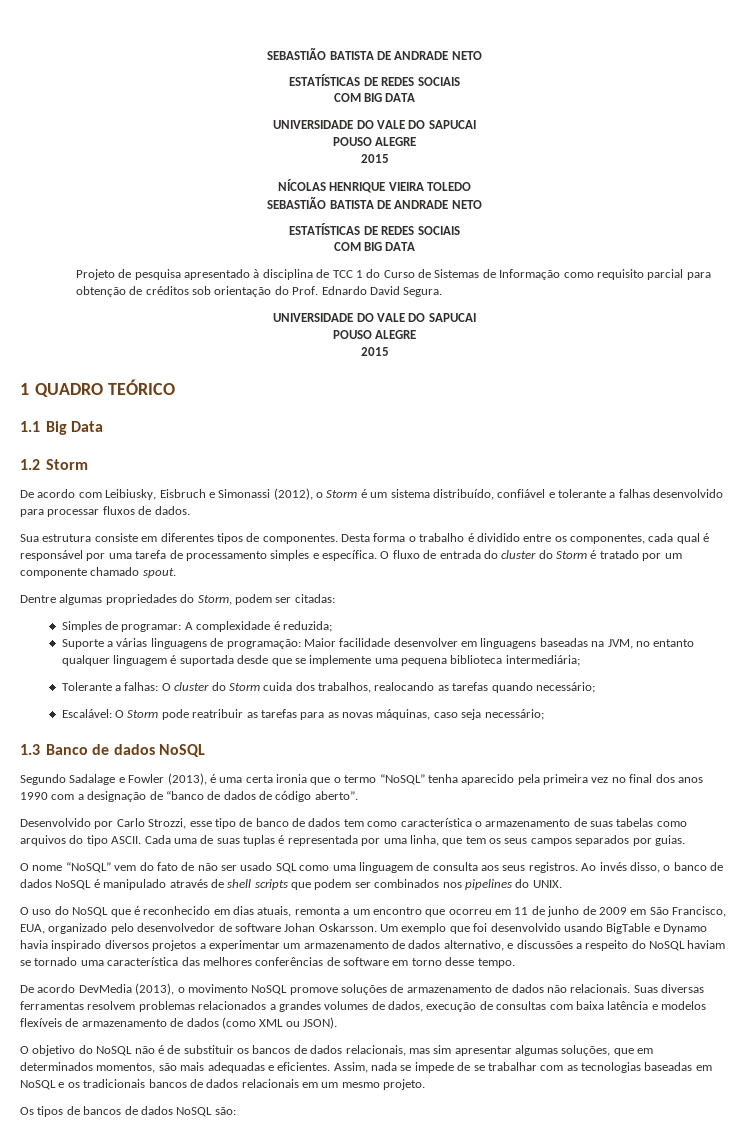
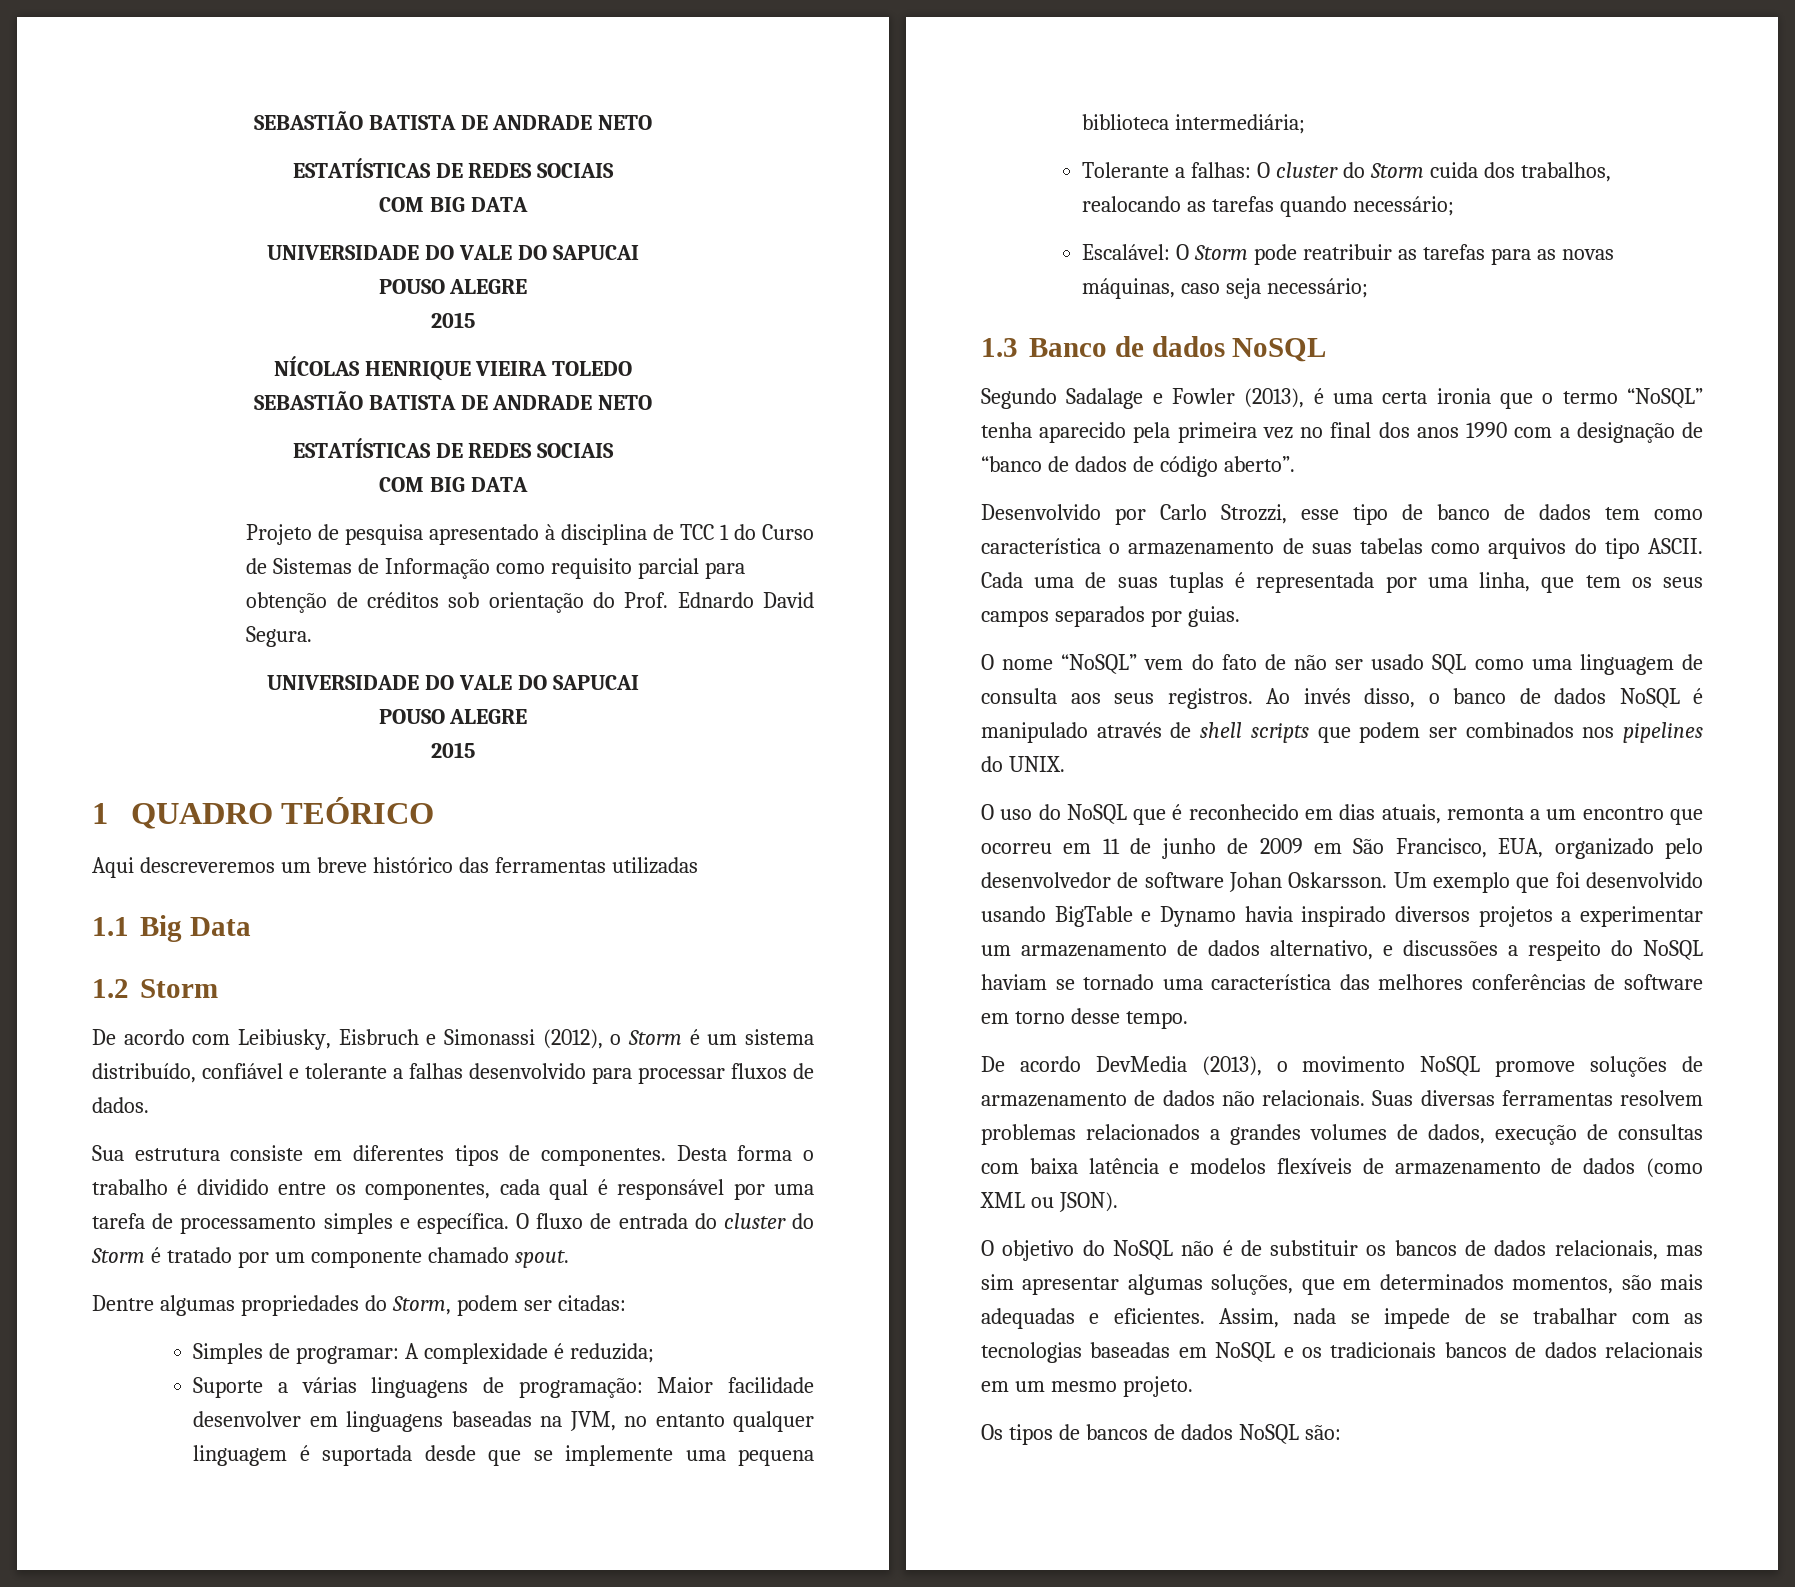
+ Aqui descreveremos um breve histórico das ferramentas utilizadas

